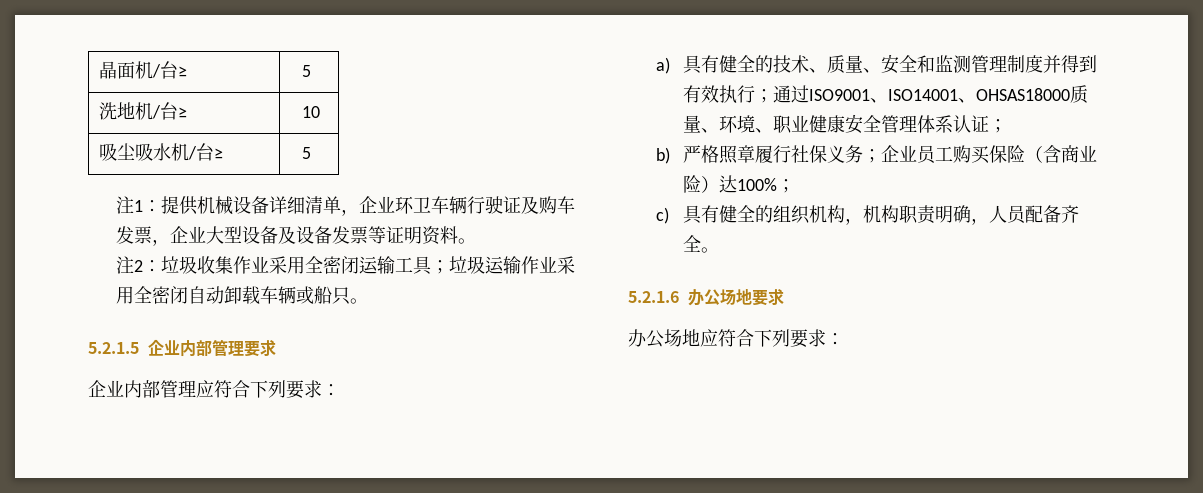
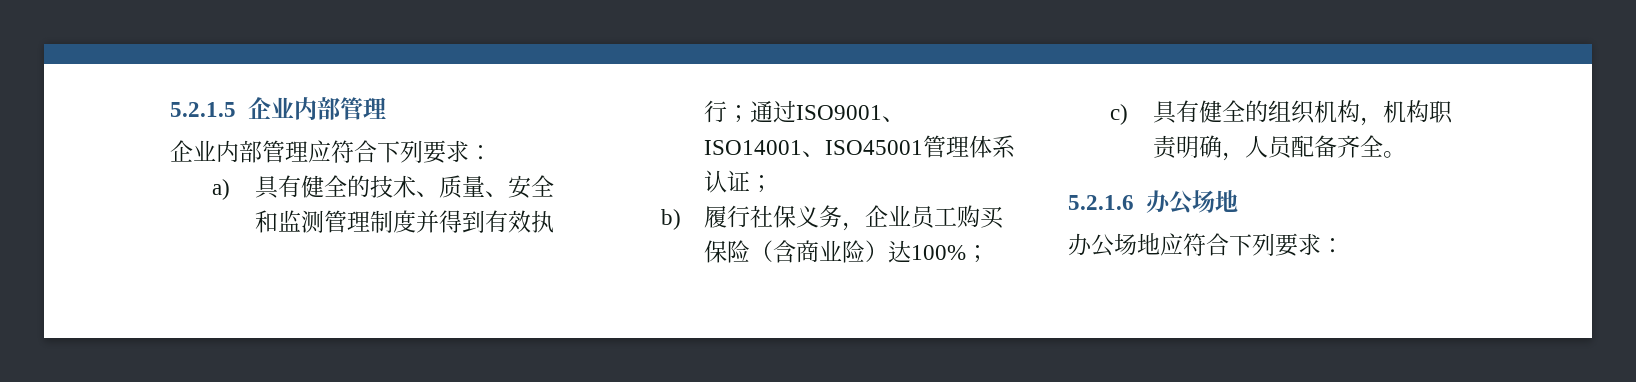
- 晶面机/台≥ | 5
- 洗地机/台≥ | 10
- 吸尘吸水机/台≥ | 5
- 注1：提供机械设备详细清单，企业环卫车辆行驶证及购车发票，企业大型设备及设备发票等证明资料。
- 注2：垃圾收集作业采用全密闭运输工具；垃圾运输作业采用全密闭自动卸载车辆或船只。
- 5.2.1.5企业内部管理要求
+ 5.2.1.5企业内部管理
- a)具有健全的技术、质量、安全和监测管理制度并得到有效执行；通过ISO9001、ISO14001、OHSAS18000质量、环境、职业健康安全管理体系认证；
+ a)具有健全的技术、质量、安全和监测管理制度并得到有效执行；通过ISO9001、ISO14001、ISO45001管理体系认证；
- b)严格照章履行社保义务；企业员工购买保险（含商业险）达100%；
+ b)履行社保义务，企业员工购买保险（含商业险）达100%；
- 5.2.1.6办公场地要求
+ 5.2.1.6办公场地

